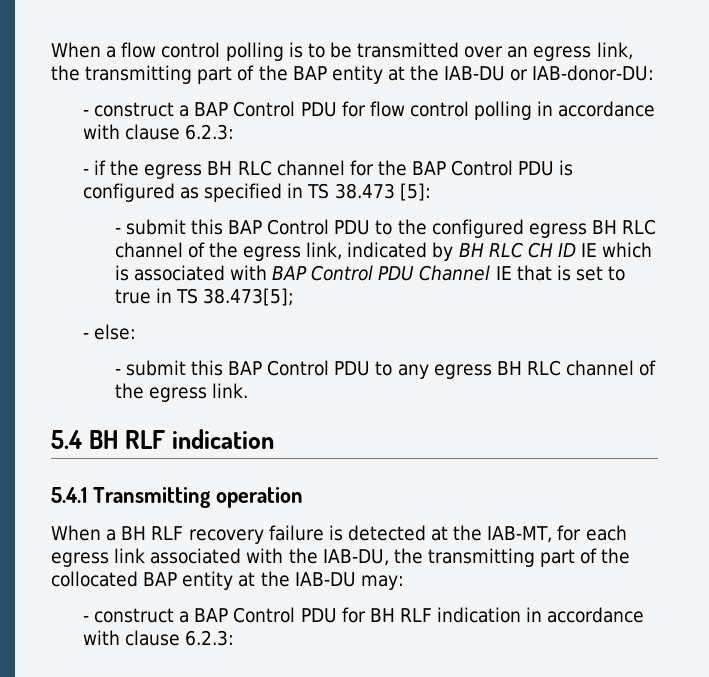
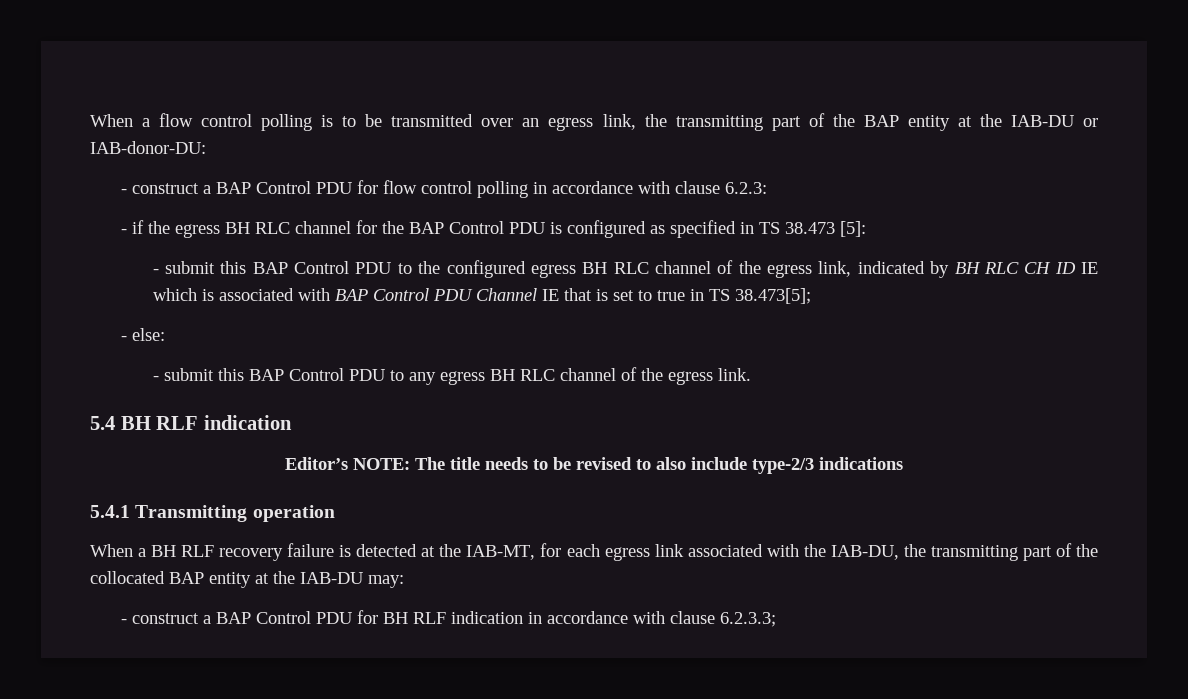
+ Editor’s NOTE: The title needs to be revised to also include type-2/3 indications
- - construct a BAP Control PDU for BH RLF indication in accordance with clause 6.2.3:
+ - construct a BAP Control PDU for BH RLF indication in accordance with clause 6.2.3.3;

